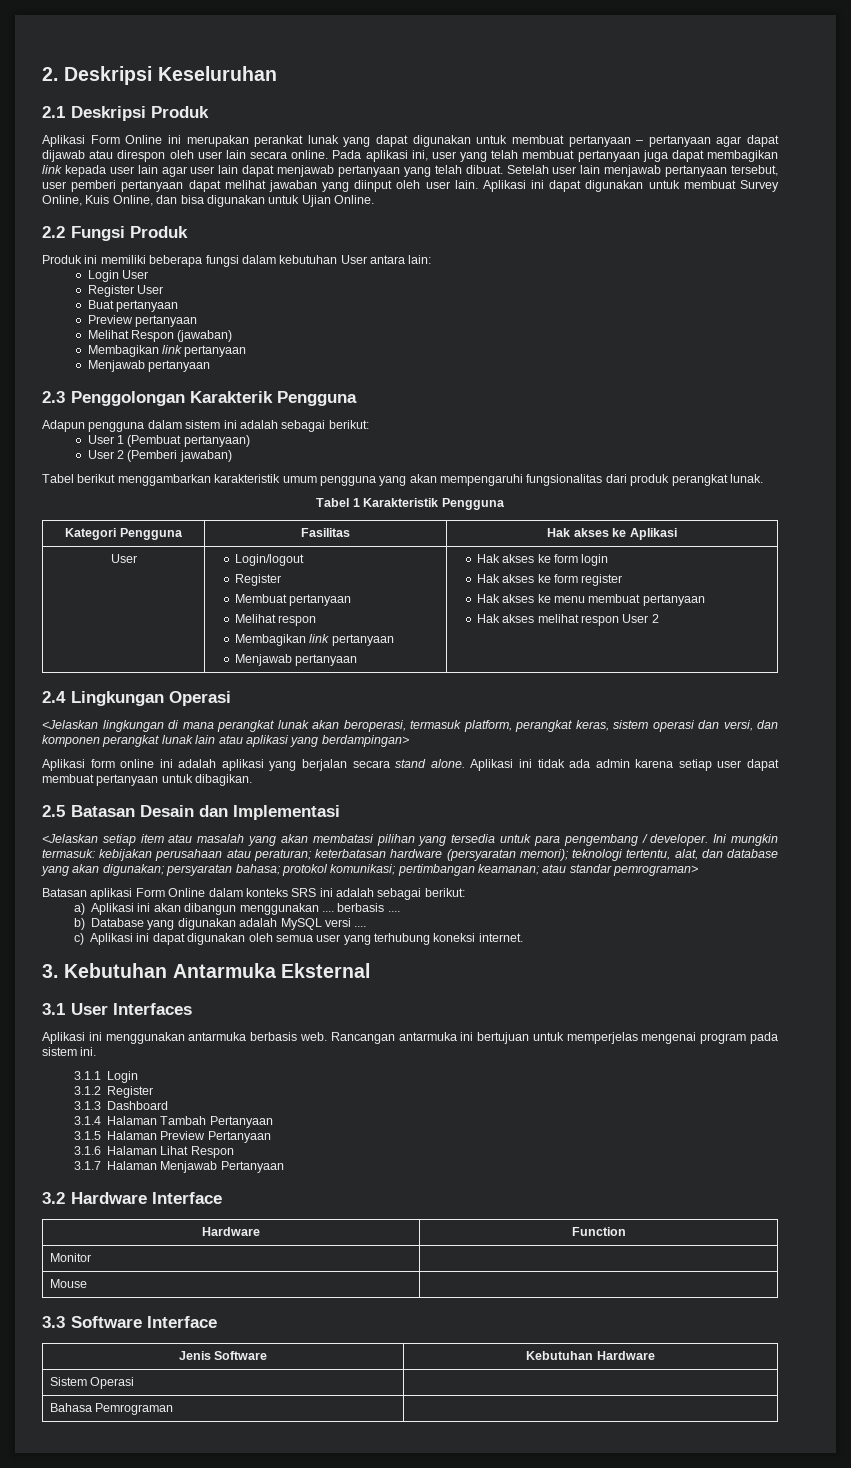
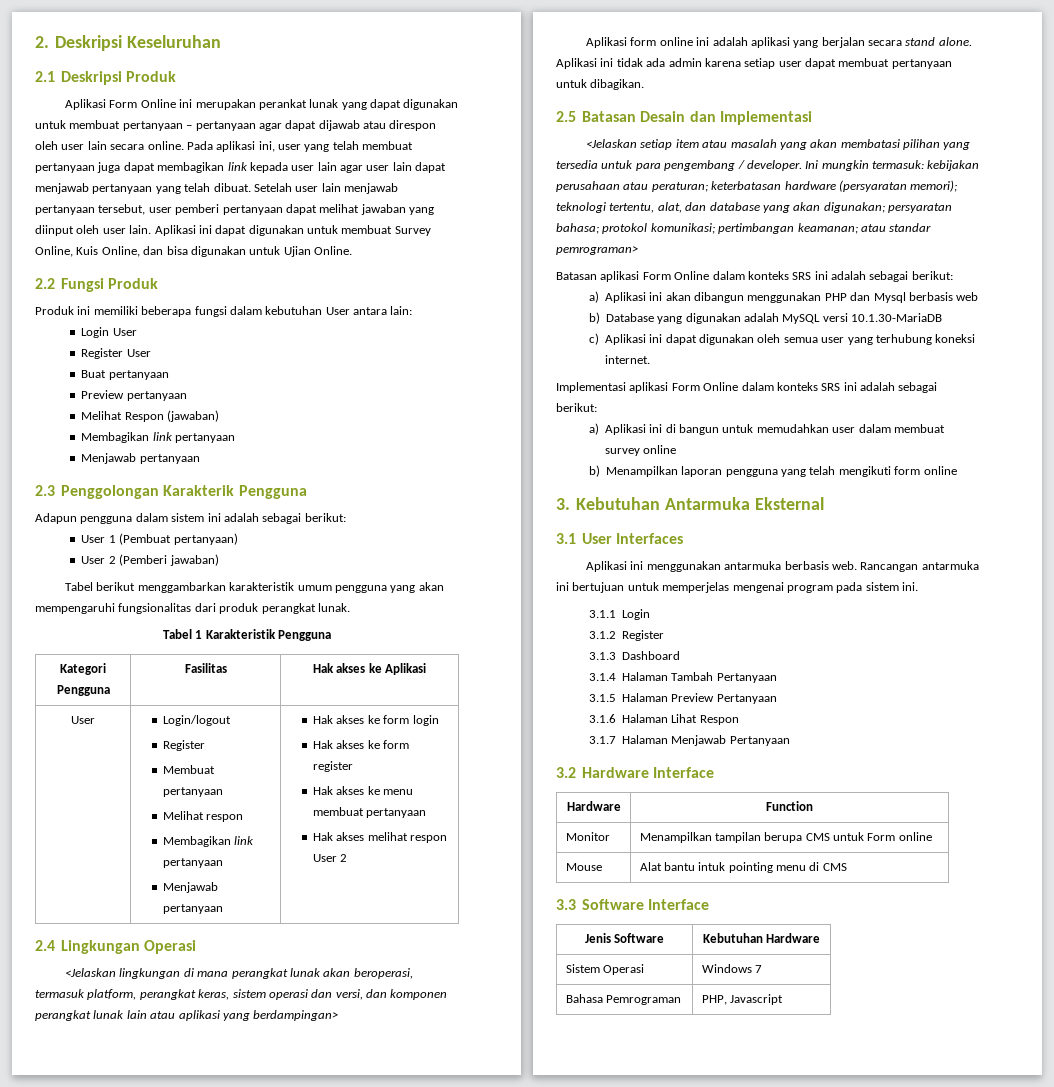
- a) Aplikasi ini akan dibangun menggunakan .... berbasis ....
+ a) Aplikasi ini akan dibangun menggunakan PHP dan Mysql berbasis web
- b) Database yang digunakan adalah MySQL versi ....
+ b) Database yang digunakan adalah MySQL versi 10.1.30-MariaDB
+ Implementasi aplikasi Form Online dalam konteks SRS ini adalah sebagai berikut:
+ a) Aplikasi ini di bangun untuk memudahkan user dalam membuat survey online
+ b) Menampilkan laporan pengguna yang telah mengikuti form online
- Monitor |
- Mouse |
+ Monitor | Menampilkan tampilan berupa CMS untuk Form online
+ Mouse | Alat bantu intuk pointing menu di CMS
- Sistem Operasi |
+ Sistem Operasi | Windows 7
- Bahasa Pemrograman |
+ Bahasa Pemrograman | PHP, Javascript

